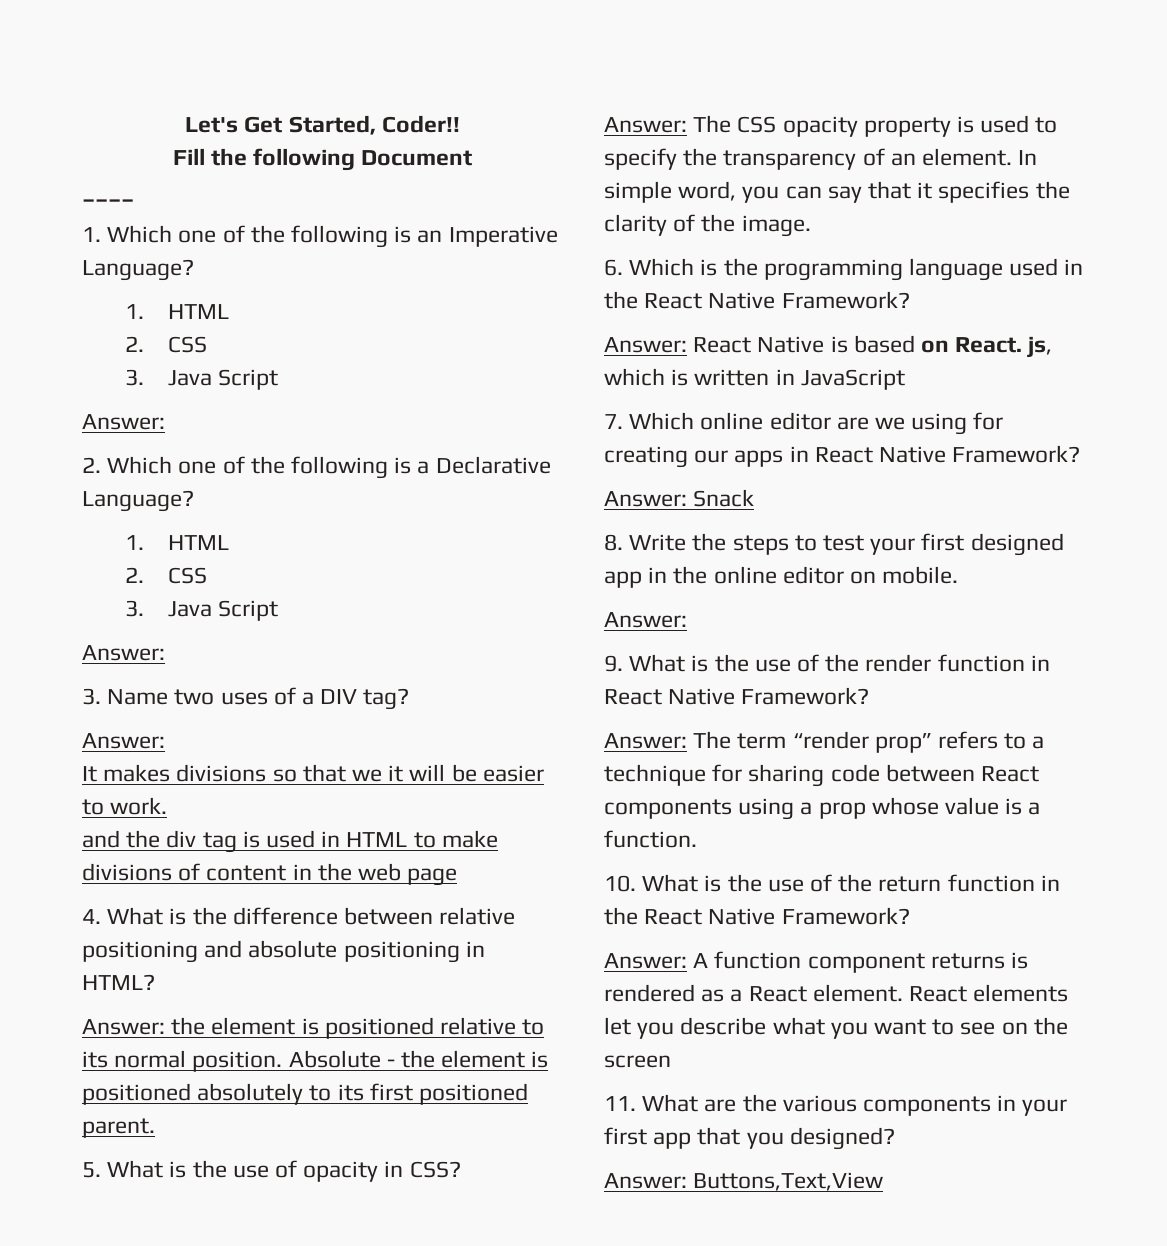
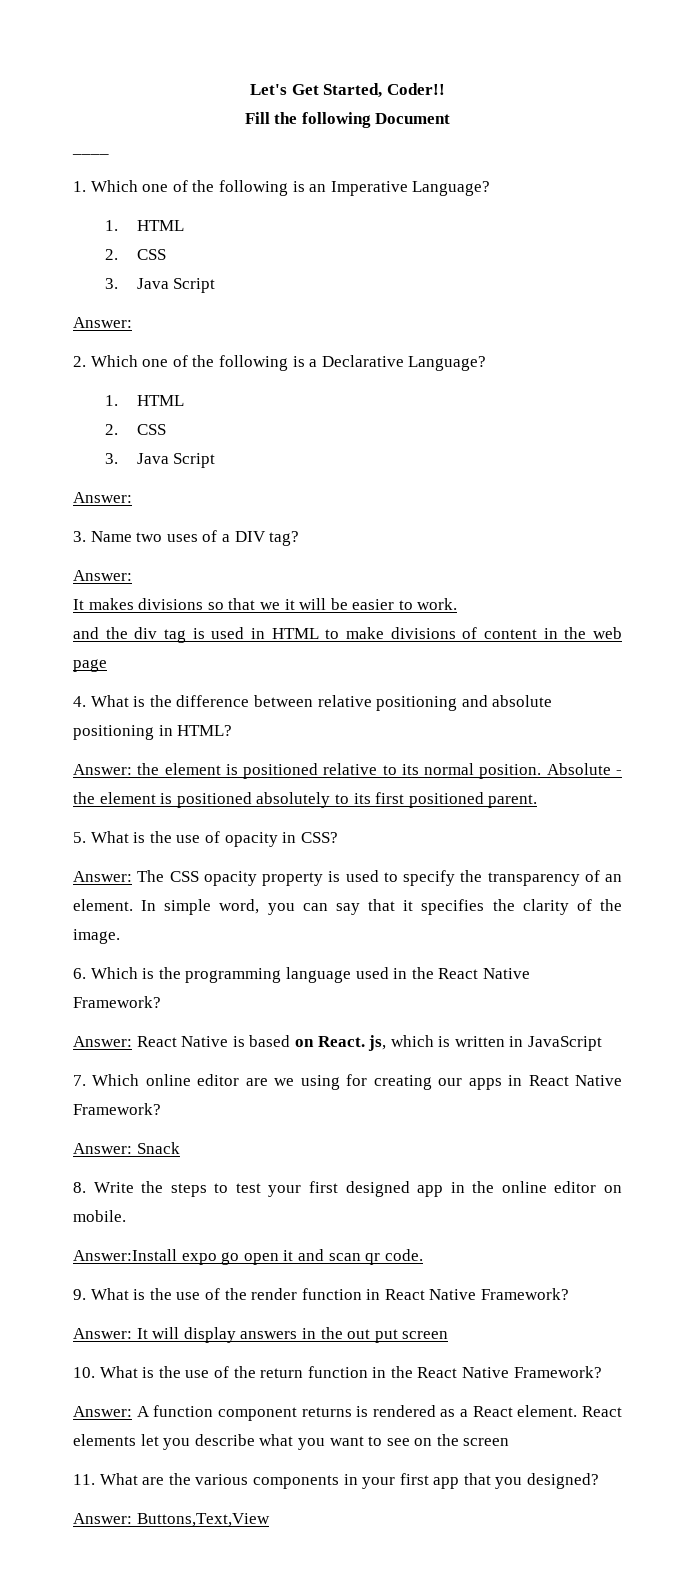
  8. Write the steps to test your first designed app in the online editor on mobile.
- Answer:
+ Answer:Install expo go open it and scan qr code.
- Answer: The term “render prop” refers to a technique for sharing code between React components using a prop whose value is a function.
+ Answer: It will display answers in the out put screen

